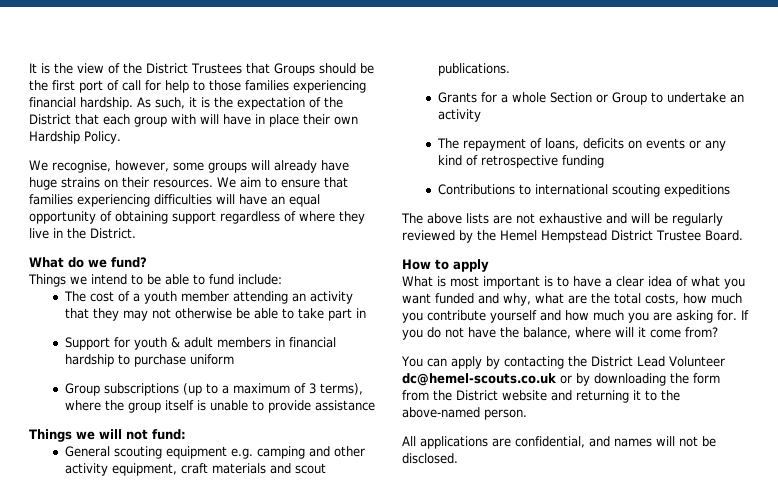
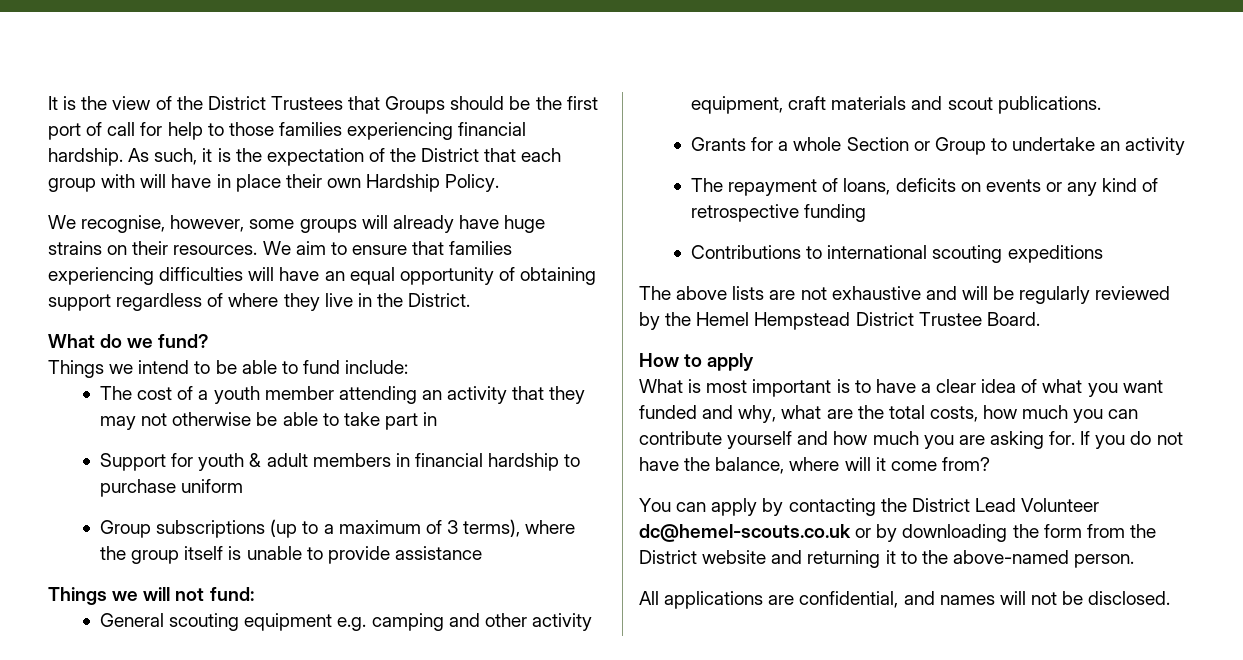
- What is most important is to have a clear idea of what you want funded and why, what are the total costs, how much you contribute yourself and how much you are asking for.
+ What is most important is to have a clear idea of what you want funded and why, what are the total costs, how much you can contribute yourself and how much you are asking for.

